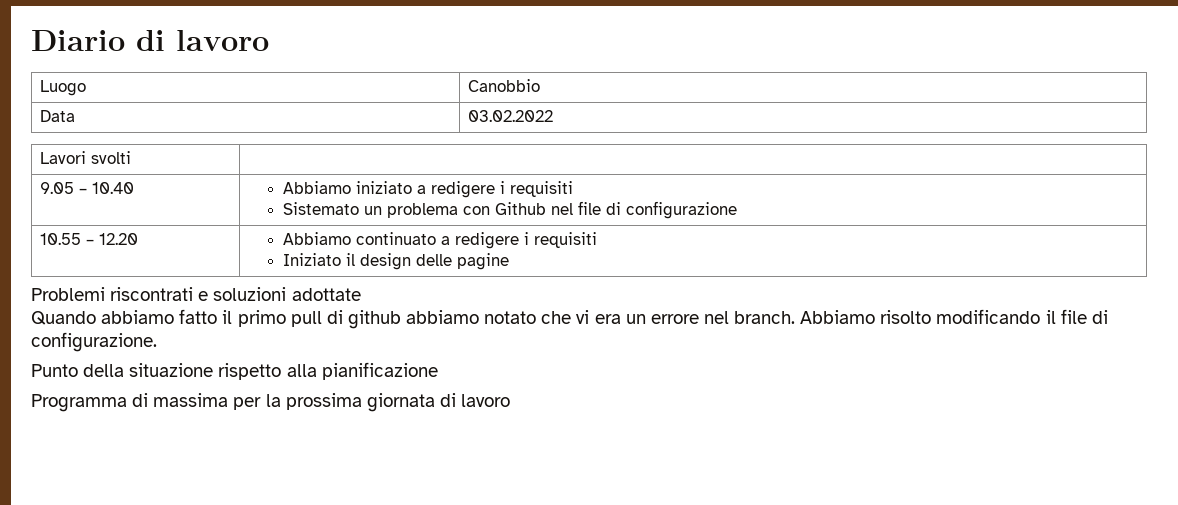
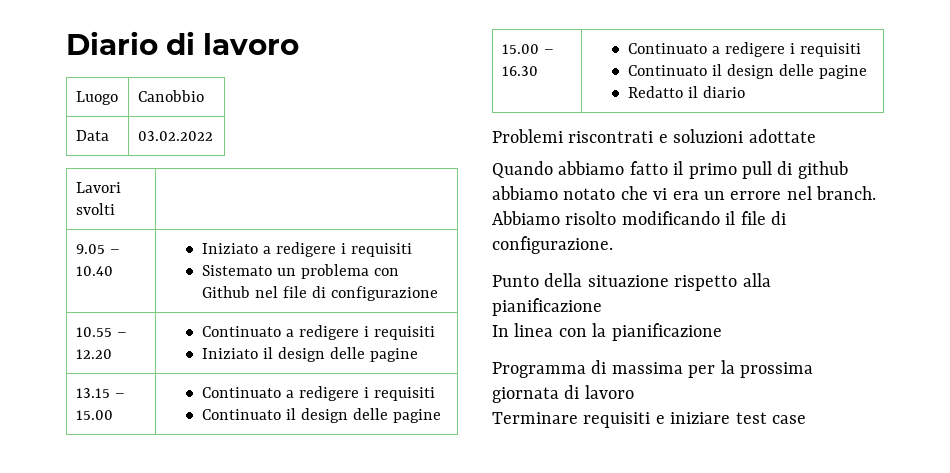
- 9.05 – 10.40 | Abbiamo iniziato a redigere i requisiti
+ 9.05 – 10.40 | Iniziato a redigere i requisiti
- 10.55 – 12.20 | Abbiamo continuato a redigere i requisiti
+ 10.55 – 12.20 | Continuato a redigere i requisiti
+ 13.15 – 15.00 | Continuato a redigere i requisiti
+ Continuato il design delle pagine
+ 15.00 – 16.30 | Continuato a redigere i requisiti
+ Continuato il design delle pagine
+ Redatto il diario
+ In linea con la pianificazione
+ Terminare requisiti e iniziare test case

